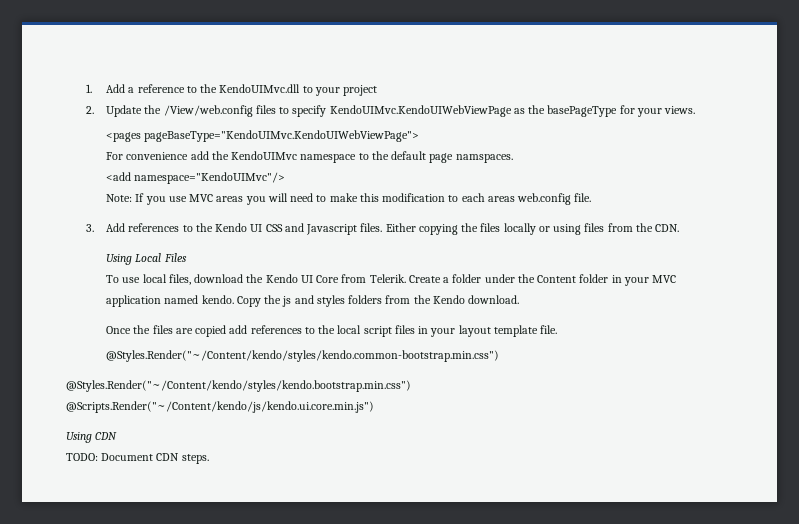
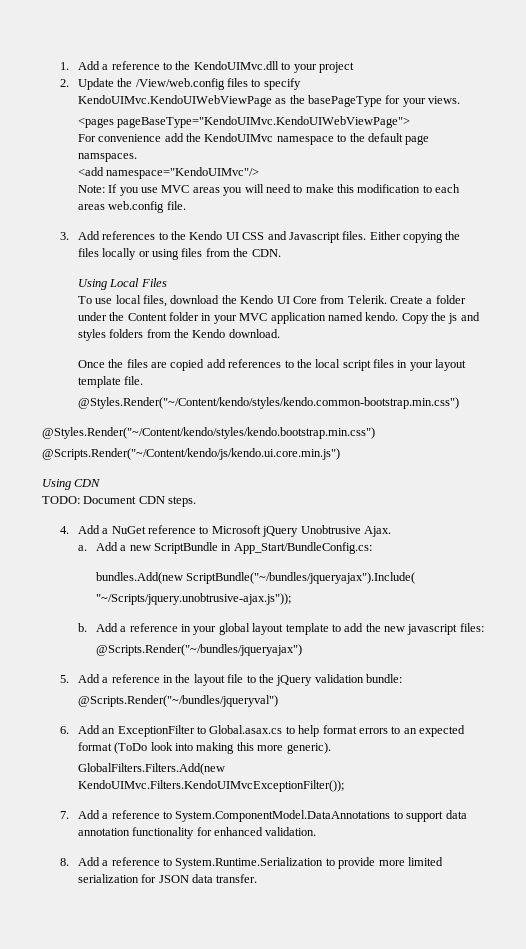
+ 4. Add a NuGet reference to Microsoft jQuery Unobtrusive Ajax.
+ a. Add a new ScriptBundle in App_Start/BundleConfig.cs:
+ bundles.Add(new ScriptBundle("~/bundles/jqueryajax").Include(
+ "~/Scripts/jquery.unobtrusive-ajax.js"));
+ b. Add a reference in your global layout template to add the new javascript files:
+ @Scripts.Render("~/bundles/jqueryajax")
+ 5. Add a reference in the layout file to the jQuery validation bundle:
+ @Scripts.Render("~/bundles/jqueryval")
+ 6. Add an ExceptionFilter to Global.asax.cs to help format errors to an expected format (ToDo look into making this more generic).
+ GlobalFilters.Filters.Add(new KendoUIMvc.Filters.KendoUIMvcExceptionFilter());
+ 7. Add a reference to System.ComponentModel.DataAnnotations to support data annotation functionality for enhanced validation.
+ 8. Add a reference to System.Runtime.Serialization to provide more limited serialization for JSON data transfer.

